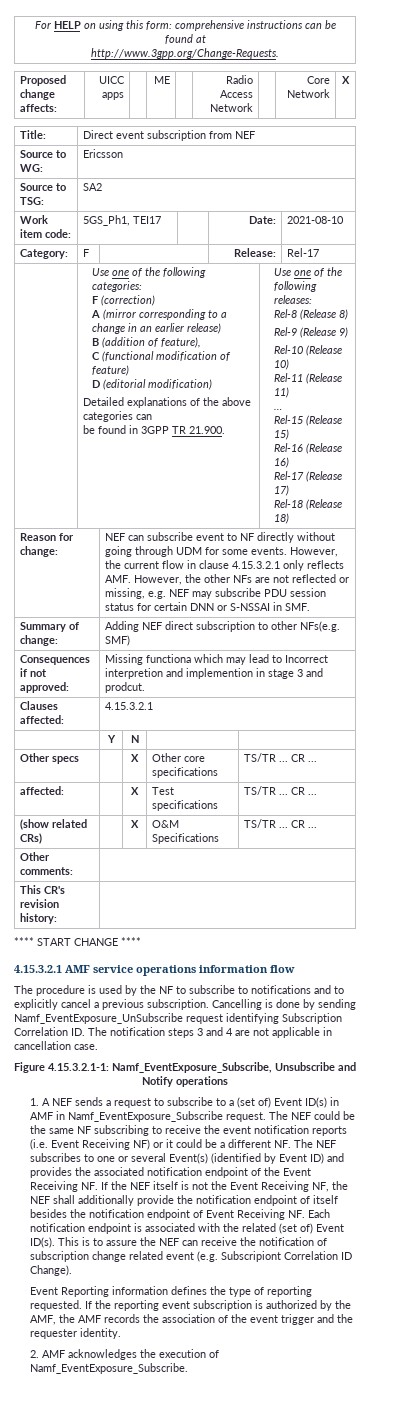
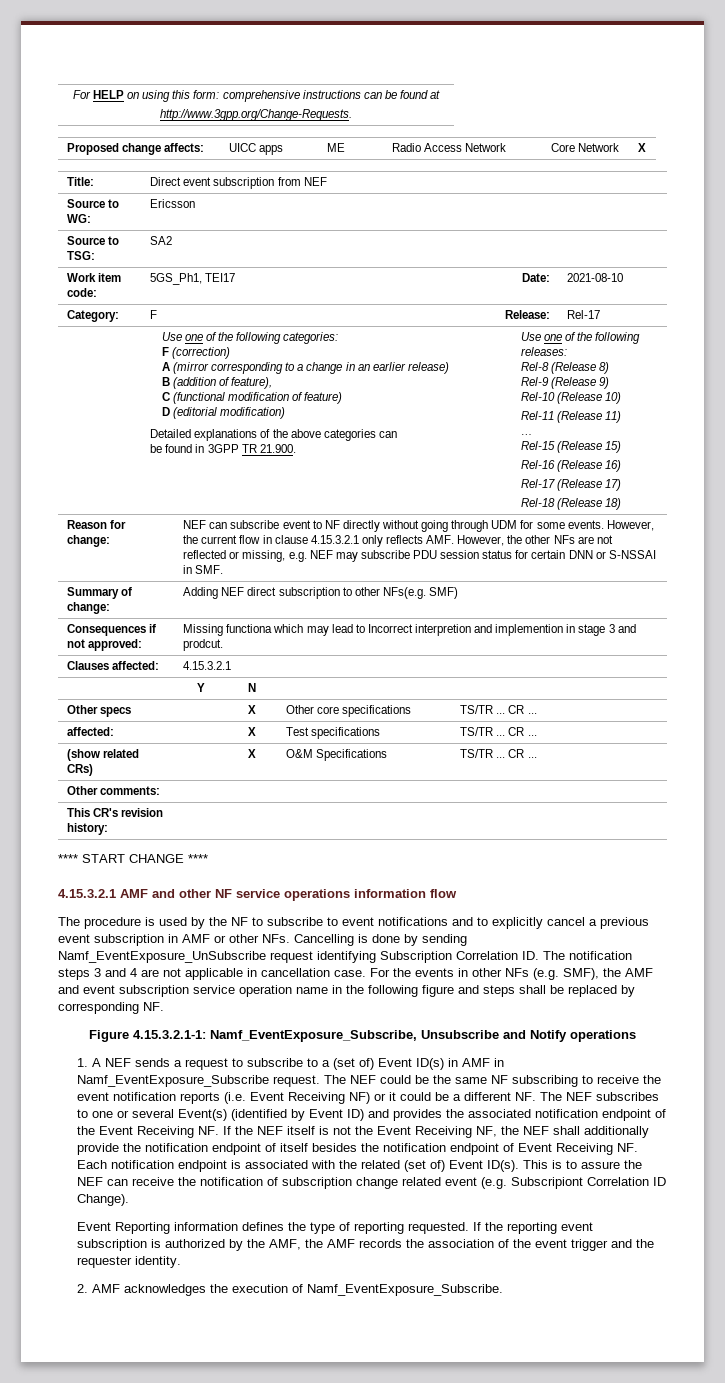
- 4.15.3.2.1 AMF service operations information flow
+ 4.15.3.2.1 AMF and other NF service operations information flow
- The procedure is used by the NF to subscribe to notifications and to explicitly cancel a previous subscription. Cancelling is done by sending Namf_EventExposure_UnSubscribe request identifying Subscription Correlation ID. The notification steps 3 and 4 are not applicable in cancellation case.
+ The procedure is used by the NF to subscribe to event notifications and to explicitly cancel a previous event subscription in AMF or other NFs. Cancelling is done by sending Namf_EventExposure_UnSubscribe request identifying Subscription Correlation ID. The notification steps 3 and 4 are not applicable in cancellation case. For the events in other NFs (e.g. SMF), the AMF and event subscription service operation name in the following figure and steps shall be replaced by corresponding NF.

